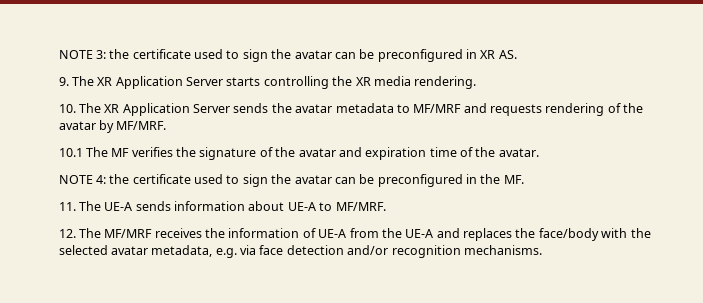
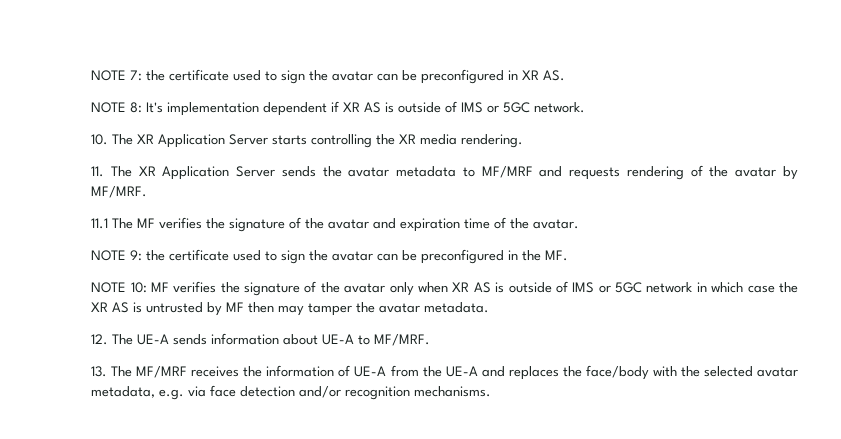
- NOTE 3: the certificate used to sign the avatar can be preconfigured in XR AS.
+ NOTE 7: the certificate used to sign the avatar can be preconfigured in XR AS.
- 9. The XR Application Server starts controlling the XR media rendering.
+ NOTE 8: It's implementation dependent if XR AS is outside of IMS or 5GC network.
+ 10. The XR Application Server starts controlling the XR media rendering.
- 10. The XR Application Server sends the avatar metadata to MF/MRF and requests rendering of the avatar by MF/MRF.
+ 11. The XR Application Server sends the avatar metadata to MF/MRF and requests rendering of the avatar by MF/MRF.
- 10.1 The MF verifies the signature of the avatar and expiration time of the avatar.
+ 11.1 The MF verifies the signature of the avatar and expiration time of the avatar.
- NOTE 4: the certificate used to sign the avatar can be preconfigured in the MF.
+ NOTE 9: the certificate used to sign the avatar can be preconfigured in the MF.
- 11. The UE-A sends information about UE-A to MF/MRF.
+ NOTE 10: MF verifies the signature of the avatar only when XR AS is outside of IMS or 5GC network in which case the XR AS is untrusted by MF then may tamper the avatar metadata.
+ 12. The UE-A sends information about UE-A to MF/MRF.
- 12. The MF/MRF receives the information of UE-A from the UE-A and replaces the face/body with the selected avatar metadata, e.g. via face detection and/or recognition mechanisms.
+ 13. The MF/MRF receives the information of UE-A from the UE-A and replaces the face/body with the selected avatar metadata, e.g. via face detection and/or recognition mechanisms.

